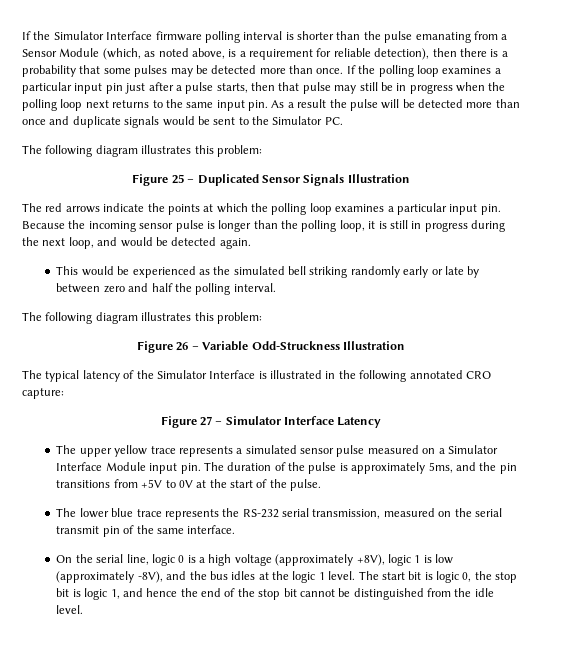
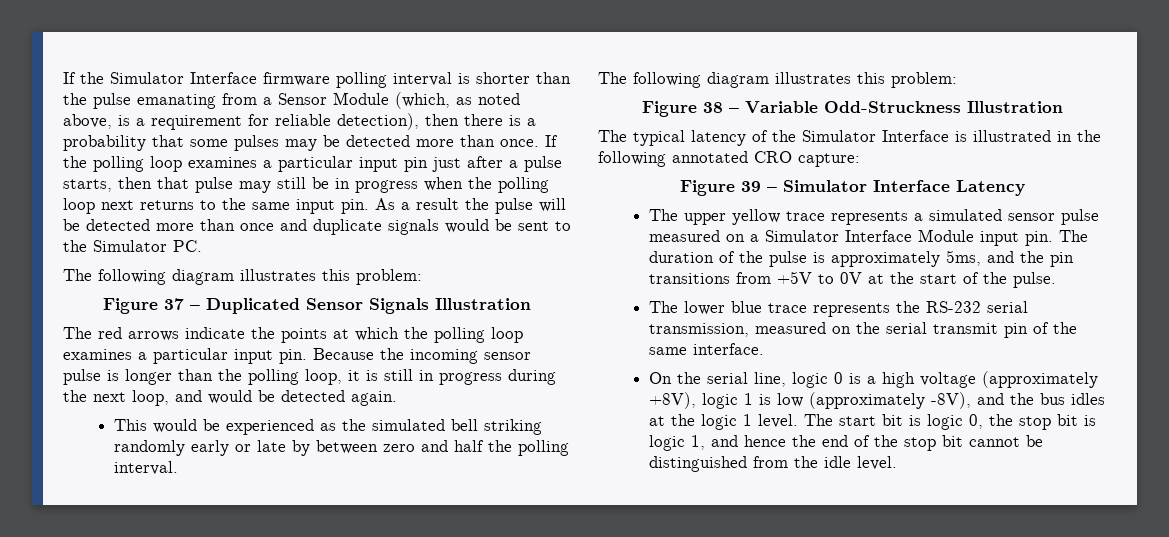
- Figure 25 – Duplicated Sensor Signals Illustration
+ Figure 37 – Duplicated Sensor Signals Illustration
- Figure 26 – Variable Odd-Struckness Illustration
+ Figure 38 – Variable Odd-Struckness Illustration
- Figure 27 – Simulator Interface Latency
+ Figure 39 – Simulator Interface Latency

